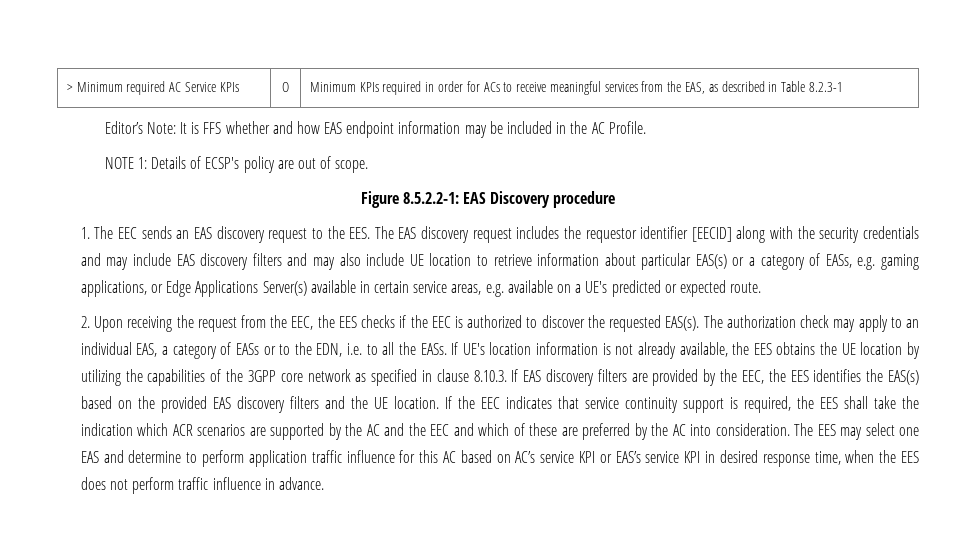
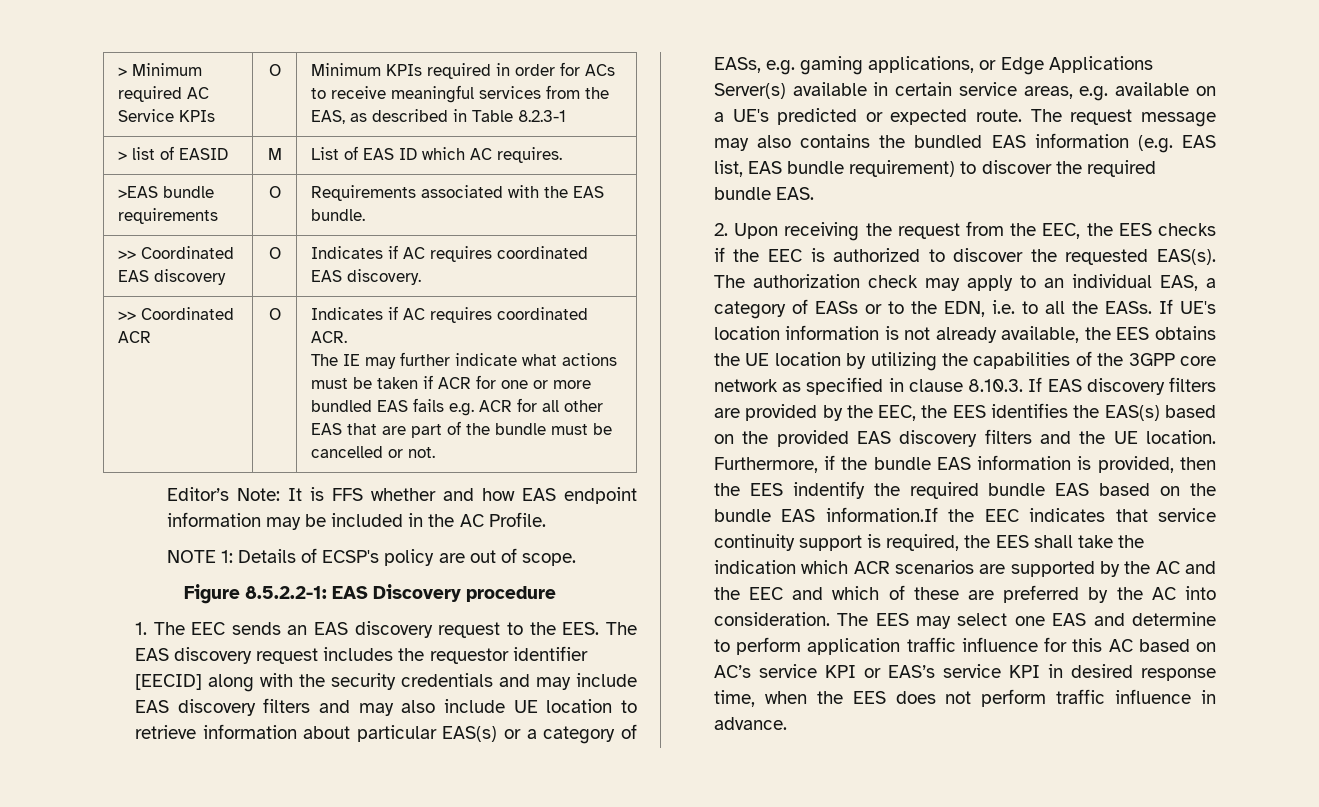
+ > list of EASID | M | List of EAS ID which AC requires.
+ >EAS bundle requirements | O | Requirements associated with the EAS bundle.
+ >> Coordinated EAS discovery | O | Indicates if AC requires coordinated EAS discovery.
+ >> Coordinated ACR | O | Indicates if AC requires coordinated ACR.
+ The IE may further indicate what actions must be taken if ACR for one or more bundled EAS fails e.g. ACR for all other EAS that are part of the bundle must be cancelled or not.
+ The request message may also contains the bundled EAS information (e.g. EAS list, EAS bundle requirement) to discover the required bundle EAS.
- If the EEC indicates that service continuity support is required, the EES shall take the indication which ACR scenarios are supported by the AC and the EEC and which of these are preferred by the AC into consideration.
+ Furthermore, if the bundle EAS information is provided, then the EES indentify the required bundle EAS based on the bundle EAS information.If the EEC indicates that service continuity support is required, the EES shall take the indication which ACR scenarios are supported by the AC and the EEC and which of these are preferred by the AC into consideration.

